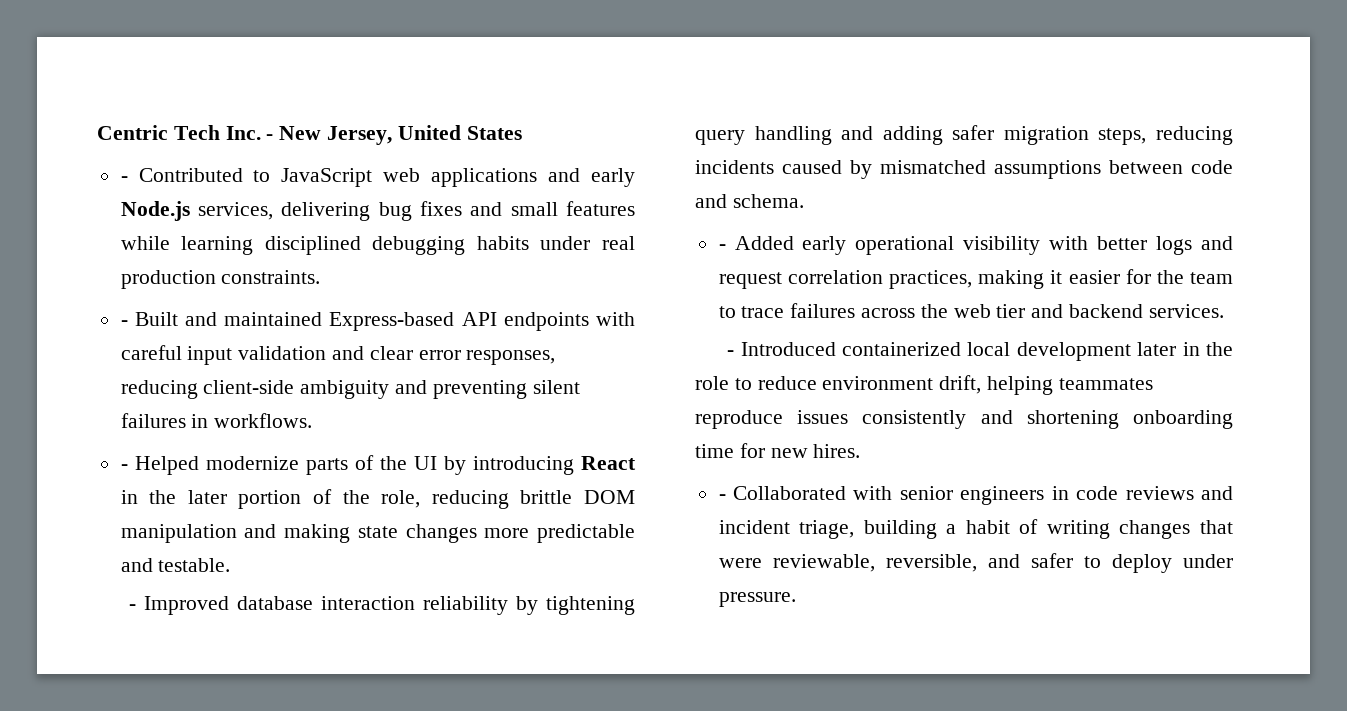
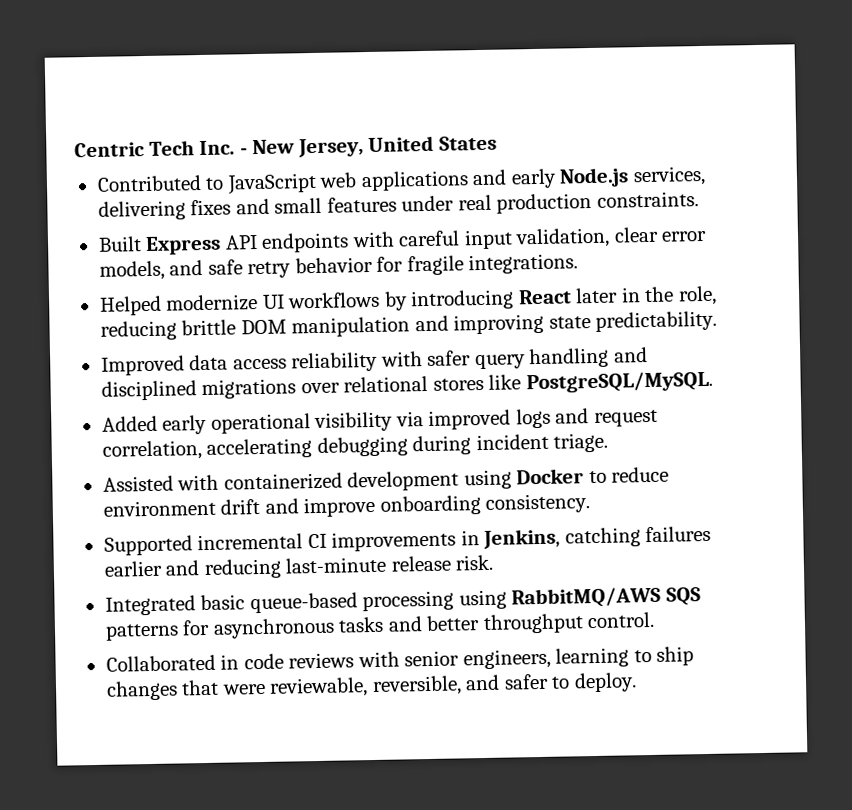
- - Contributed to JavaScript web applications and early Node.js services, delivering bug fixes and small features while learning disciplined debugging habits under real production constraints.
+ Contributed to JavaScript web applications and early Node.js services, delivering fixes and small features under real production constraints.
- - Built and maintained Express-based API endpoints with careful input validation and clear error responses, reducing client-side ambiguity and preventing silent failures in workflows.
- - Helped modernize parts of the UI by introducing React in the later portion of the role, reducing brittle DOM manipulation and making state changes more predictable and testable.
- - Improved database interaction reliability by tightening query handling and adding safer migration steps, reducing incidents caused by mismatched assumptions between code and schema.
- - Added early operational visibility with better logs and request correlation practices, making it easier for the team to trace failures across the web tier and backend services.
- - Introduced containerized local development later in the role to reduce environment drift, helping teammates reproduce issues consistently and shortening onboarding time for new hires.
- - Collaborated with senior engineers in code reviews and incident triage, building a habit of writing changes that were reviewable, reversible, and safer to deploy under pressure.
+ Built Express API endpoints with careful input validation, clear error models, and safe retry behavior for fragile integrations.
+ Helped modernize UI workflows by introducing React later in the role, reducing brittle DOM manipulation and improving state predictability.
+ Improved data access reliability with safer query handling and disciplined migrations over relational stores like PostgreSQL/MySQL.
+ Added early operational visibility via improved logs and request correlation, accelerating debugging during incident triage.
+ Assisted with containerized development using Docker to reduce environment drift and improve onboarding consistency.
+ Supported incremental CI improvements in Jenkins, catching failures earlier and reducing last-minute release risk.
+ Integrated basic queue-based processing using RabbitMQ/AWS SQS patterns for asynchronous tasks and better throughput control.
+ Collaborated in code reviews with senior engineers, learning to ship changes that were reviewable, reversible, and safer to deploy.

